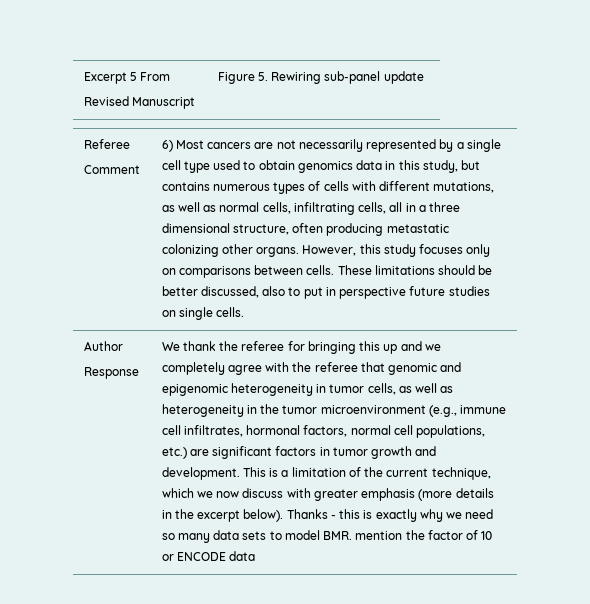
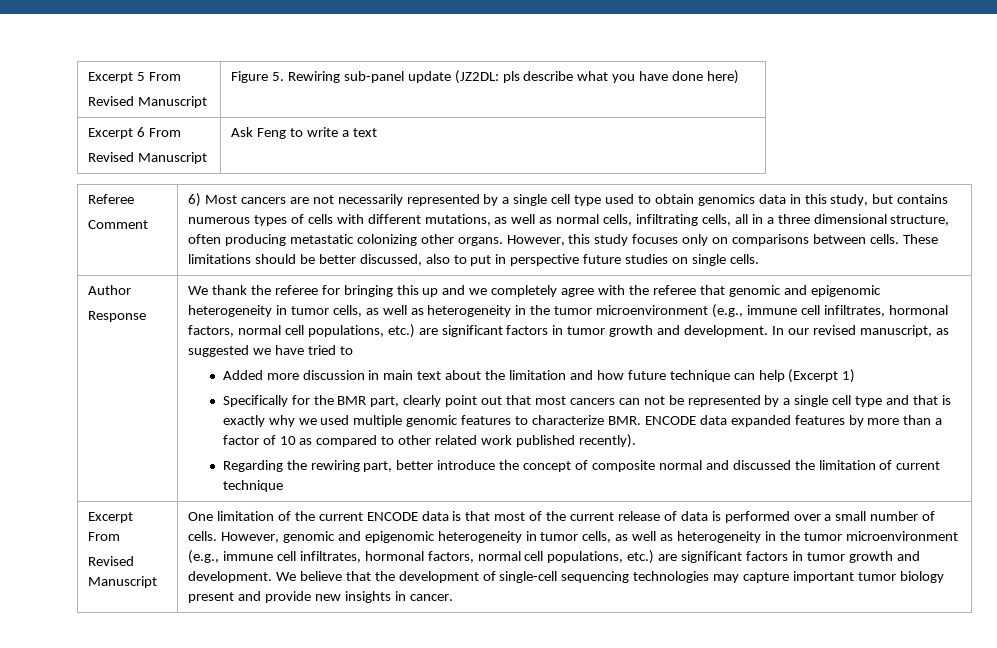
  Excerpt 5 From
- Revised Manuscript | Figure 5. Rewiring sub-panel update
+ Revised Manuscript | Figure 5. Rewiring sub-panel update (JZ2DL: pls describe what you have done here)
+ Excerpt 6 From
+ Revised Manuscript | Ask Feng to write a text
- This is a limitation of the current technique, which we now discuss with greater emphasis (more details in the excerpt below). Thanks - this is exactly why we need so many data sets to model BMR. mention the factor of 10 or ENCODE data
+ In our revised manuscript, as suggested we have tried to
+ Added more discussion in main text about the limitation and how future technique can help (Excerpt 1)
+ Specifically for the BMR part, clearly point out that most cancers can not be represented by a single cell type and that is exactly why we used multiple genomic features to characterize BMR. ENCODE data expanded features by more than a factor of 10 as compared to other related work published recently).
+ Regarding the rewiring part, better introduce the concept of composite normal and discussed the limitation of current technique
+ Excerpt From
+ Revised Manuscript | One limitation of the current ENCODE data is that most of the current release of data is performed over a small number of cells. However, genomic and epigenomic heterogeneity in tumor cells, as well as heterogeneity in the tumor microenvironment (e.g., immune cell infiltrates, hormonal factors, normal cell populations, etc.) are significant factors in tumor growth and development. We believe that the development of single-cell sequencing technologies may capture important tumor biology present and provide new insights in cancer.

